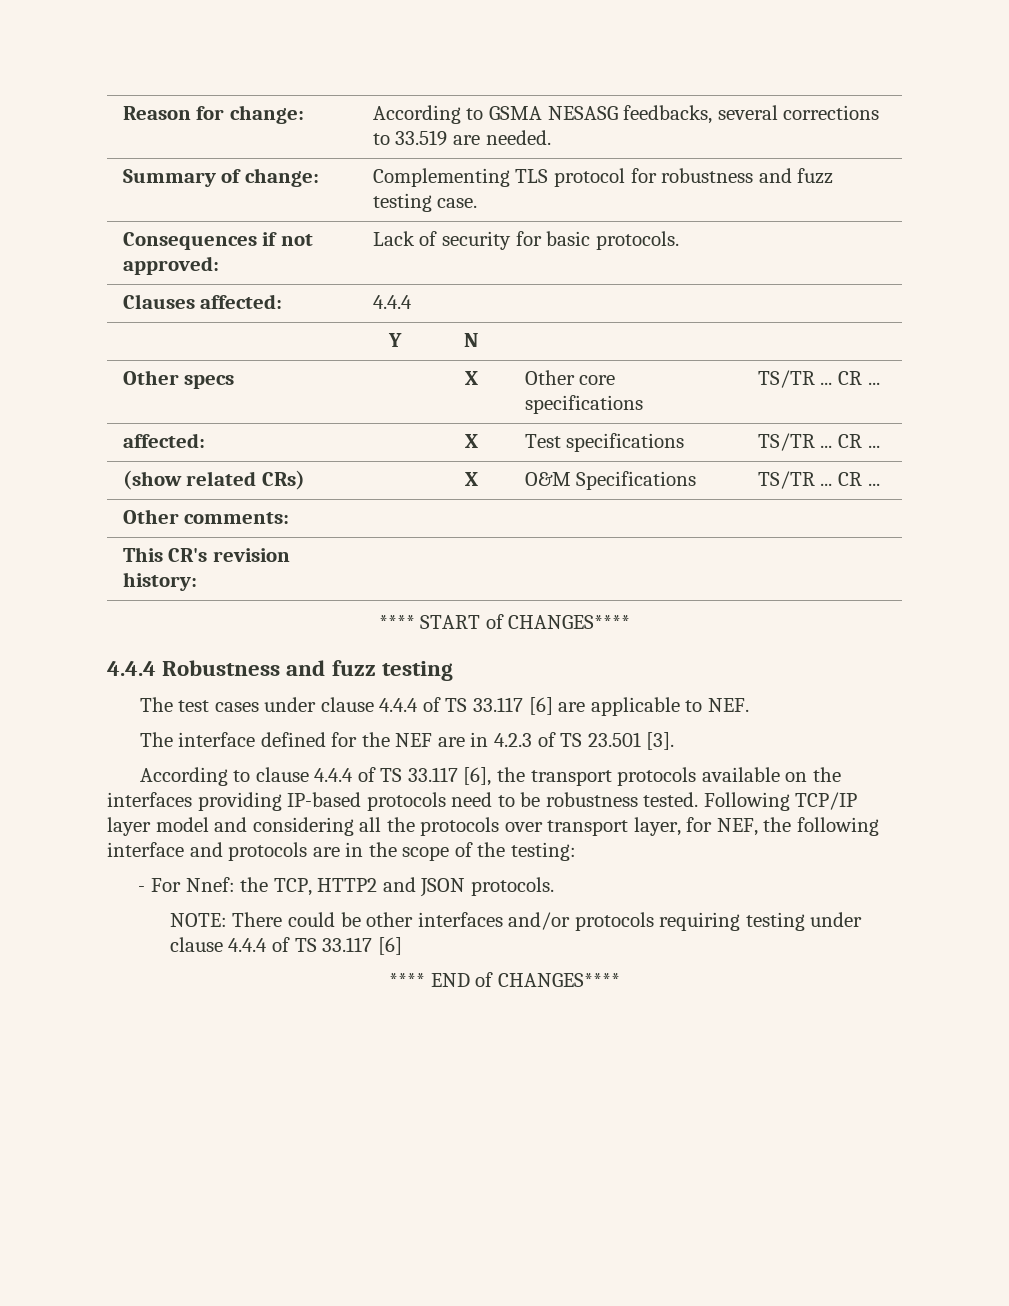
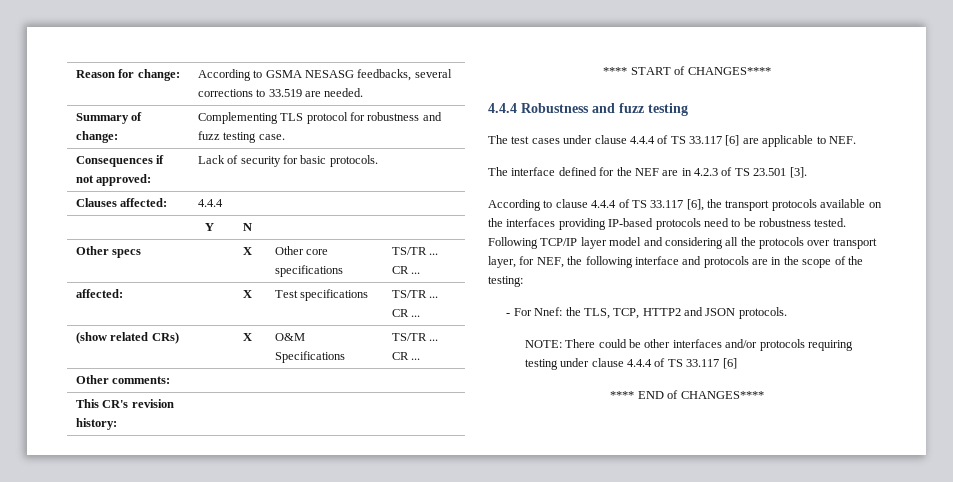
- - For Nnef: the TCP, HTTP2 and JSON protocols.
+ - For Nnef: the TLS, TCP, HTTP2 and JSON protocols.

